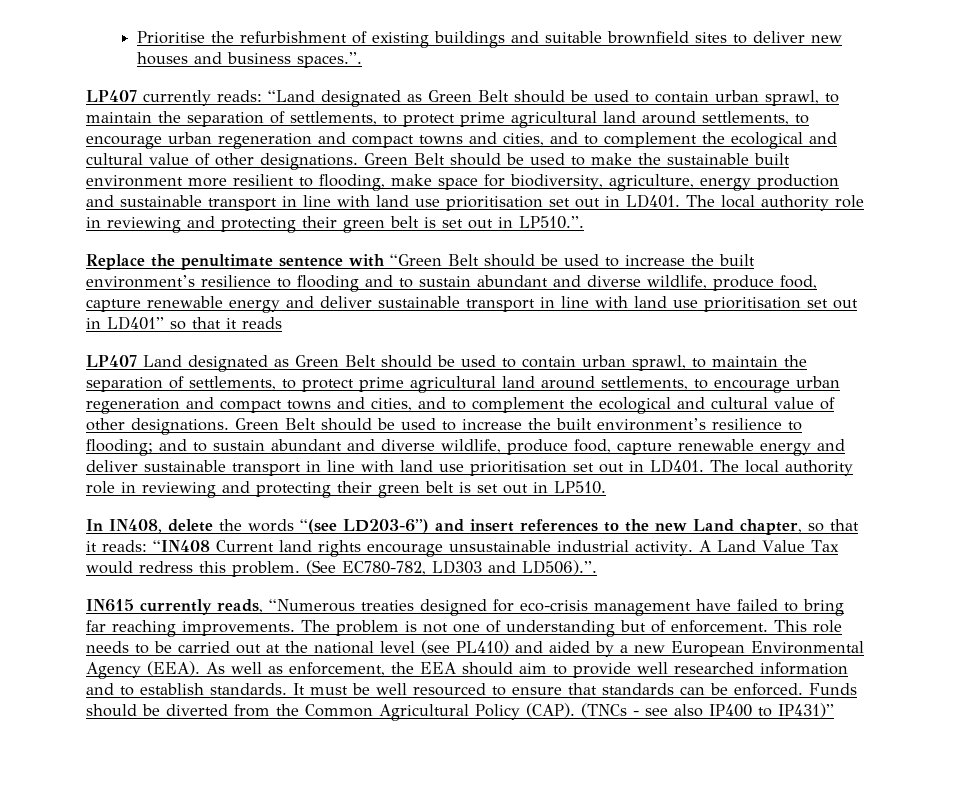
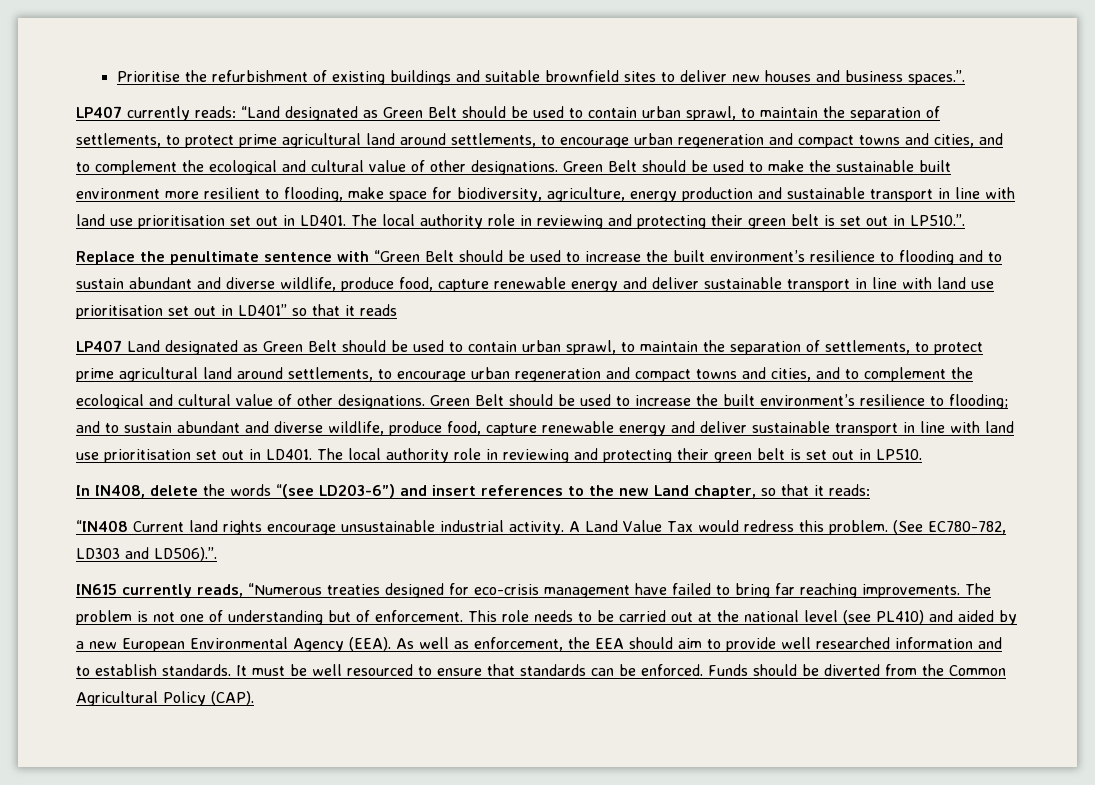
- In IN408, delete the words “(see LD203-6”) and insert references to the new Land chapter, so that it reads: “IN408 Current land rights encourage unsustainable industrial activity.
+ In IN408, delete the words “(see LD203-6”) and insert references to the new Land chapter, so that it reads:
+ “IN408 Current land rights encourage unsustainable industrial activity.
- (TNCs - see also IP400 to IP431)”

